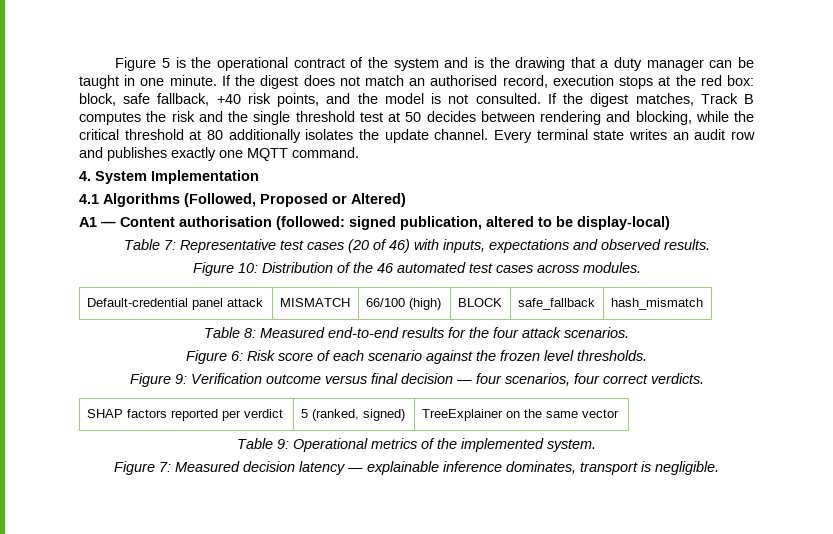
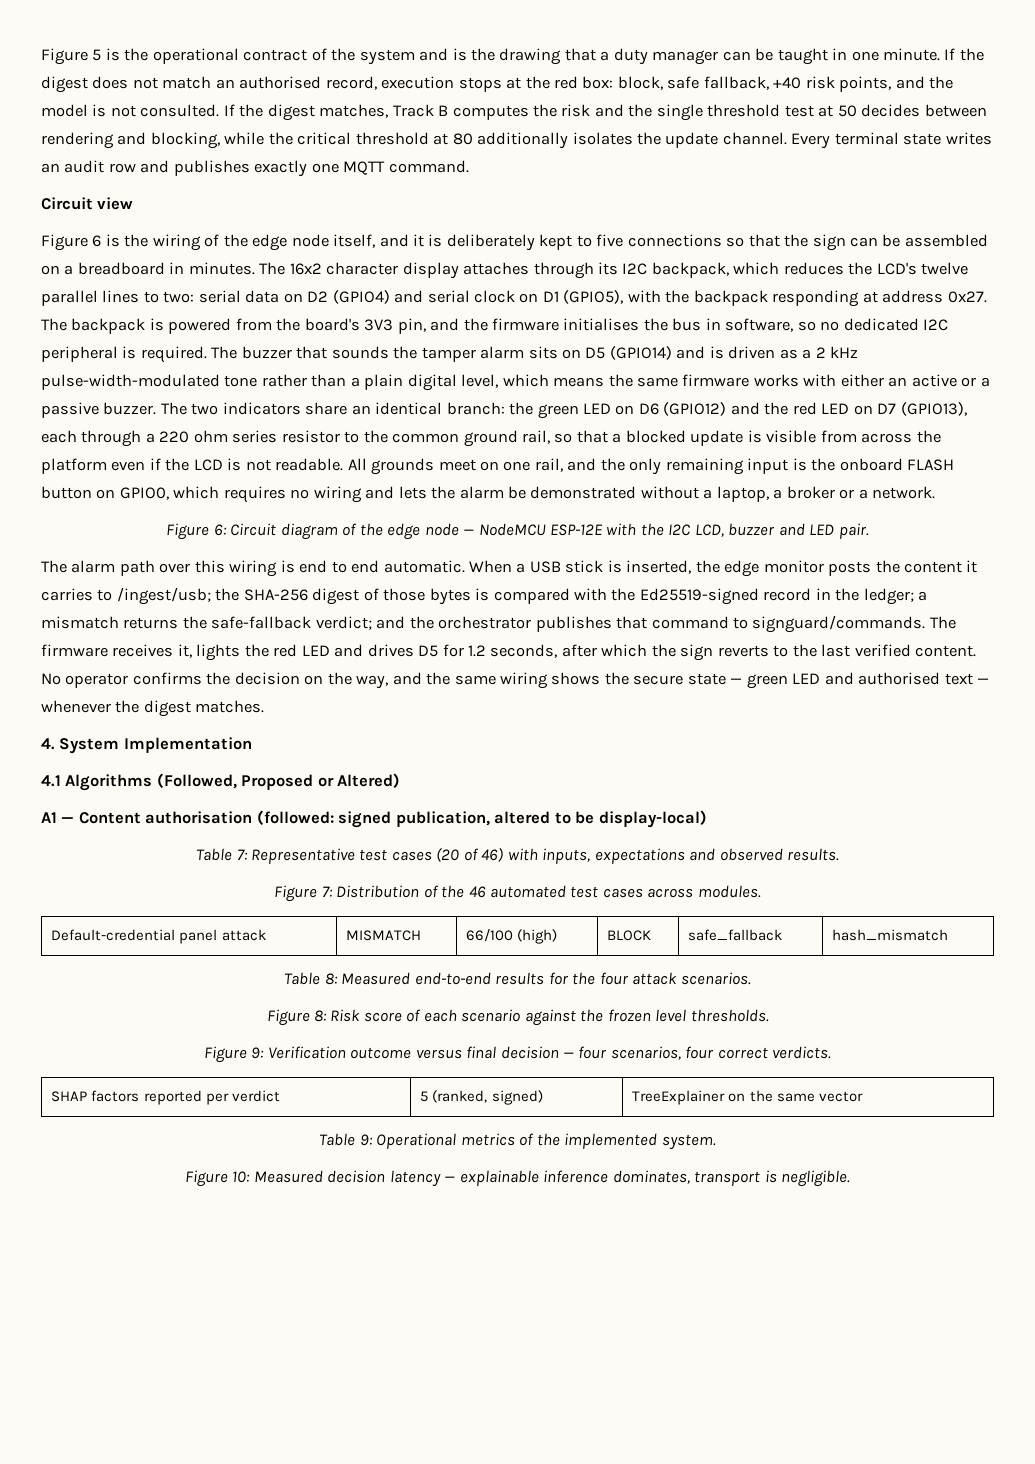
+ Circuit view
+ Figure 6 is the wiring of the edge node itself, and it is deliberately kept to five connections so that the sign can be assembled on a breadboard in minutes. The 16x2 character display attaches through its I2C backpack, which reduces the LCD's twelve parallel lines to two: serial data on D2 (GPIO4) and serial clock on D1 (GPIO5), with the backpack responding at address 0x27. The backpack is powered from the board's 3V3 pin, and the firmware initialises the bus in software, so no dedicated I2C peripheral is required. The buzzer that sounds the tamper alarm sits on D5 (GPIO14) and is driven as a 2 kHz pulse-width-modulated tone rather than a plain digital level, which means the same firmware works with either an active or a passive buzzer. The two indicators share an identical branch: the green LED on D6 (GPIO12) and the red LED on D7 (GPIO13), each through a 220 ohm series resistor to the common ground rail, so that a blocked update is visible from across the platform even if the LCD is not readable. All grounds meet on one rail, and the only remaining input is the onboard FLASH button on GPIO0, which requires no wiring and lets the alarm be demonstrated without a laptop, a broker or a network.
+ Figure 6: Circuit diagram of the edge node — NodeMCU ESP-12E with the I2C LCD, buzzer and LED pair.
+ The alarm path over this wiring is end to end automatic. When a USB stick is inserted, the edge monitor posts the content it carries to /ingest/usb; the SHA-256 digest of those bytes is compared with the Ed25519-signed record in the ledger; a mismatch returns the safe-fallback verdict; and the orchestrator publishes that command to signguard/commands. The firmware receives it, lights the red LED and drives D5 for 1.2 seconds, after which the sign reverts to the last verified content. No operator confirms the decision on the way, and the same wiring shows the secure state — green LED and authorised text — whenever the digest matches.
- Figure 10: Distribution of the 46 automated test cases across modules.
+ Figure 7: Distribution of the 46 automated test cases across modules.
- Figure 6: Risk score of each scenario against the frozen level thresholds.
+ Figure 8: Risk score of each scenario against the frozen level thresholds.
- Figure 7: Measured decision latency — explainable inference dominates, transport is negligible.
+ Figure 10: Measured decision latency — explainable inference dominates, transport is negligible.

